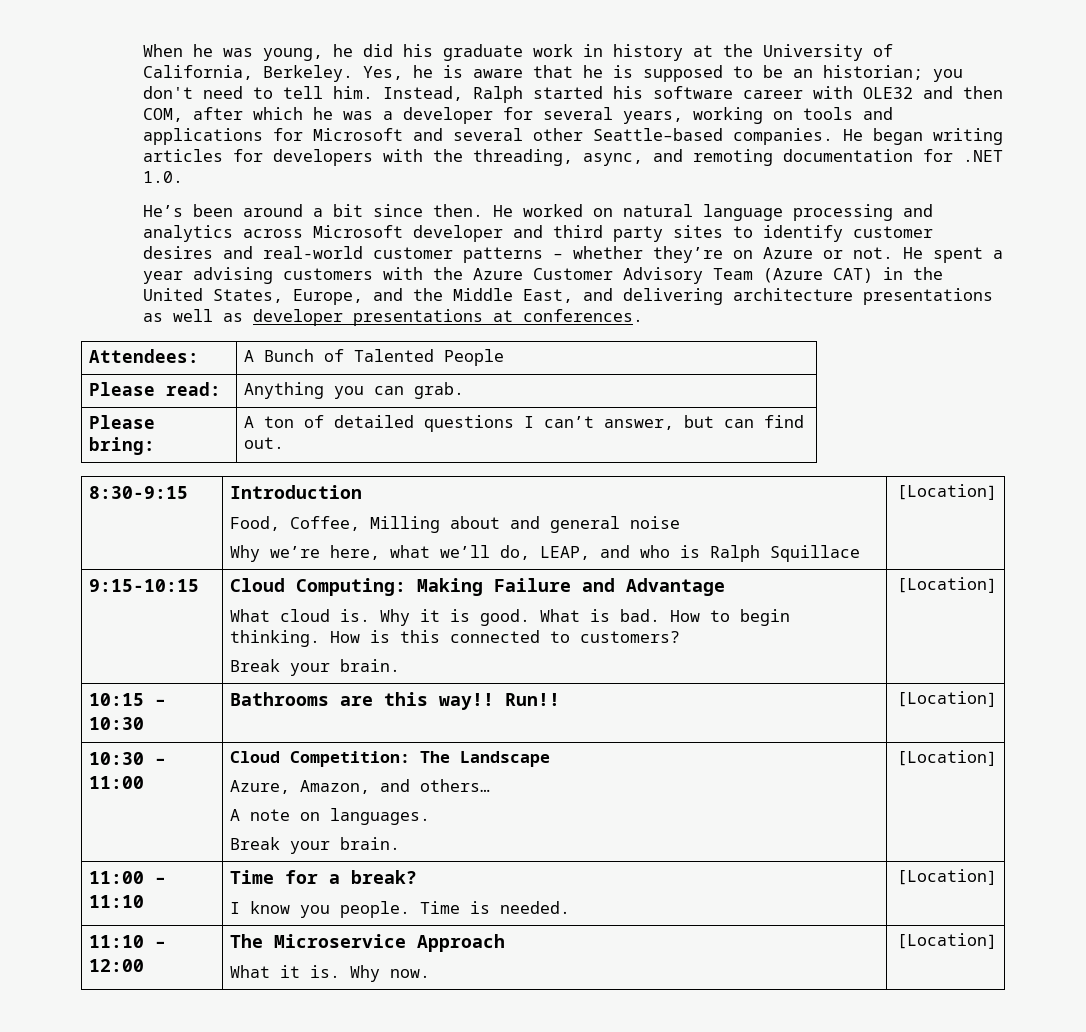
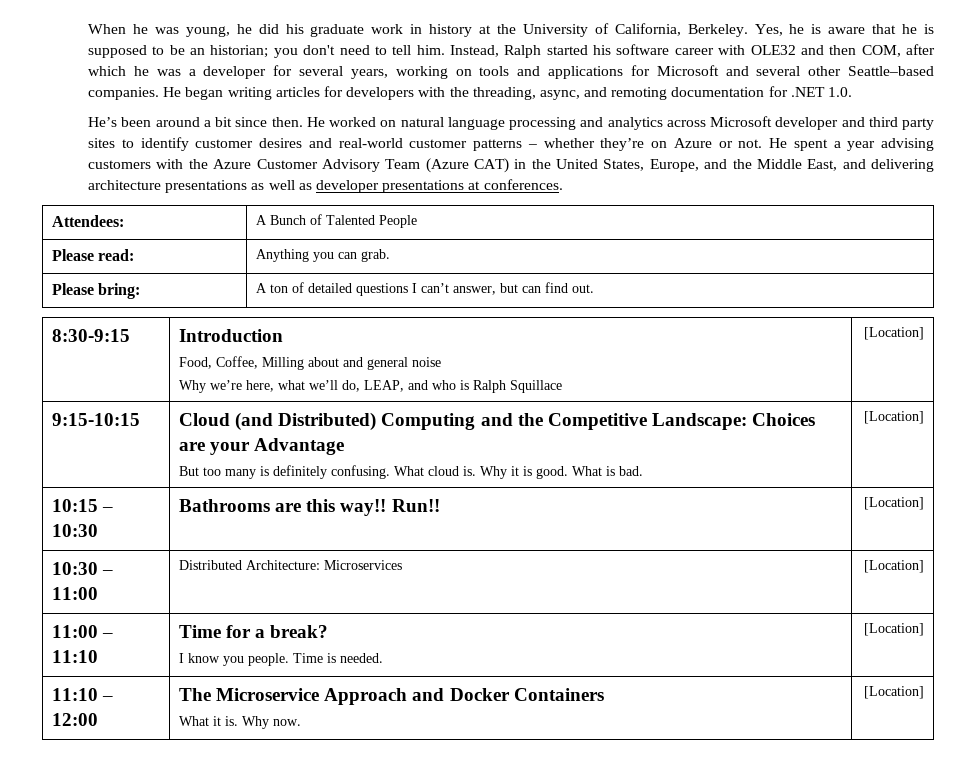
- 9:15-10:15 | Cloud Computing: Making Failure and Advantage
- What cloud is. Why it is good. What is bad. How to begin thinking. How is this connected to customers?
- Break your brain. | [Location]
+ 9:15-10:15 | Cloud (and Distributed) Computing and the Competitive Landscape: Choices are your Advantage
+ But too many is definitely confusing. What cloud is. Why it is good. What is bad. | [Location]
- 10:30 – 11:00 | Cloud Competition: The Landscape
- Azure, Amazon, and others…
- A note on languages.
- Break your brain. | [Location]
+ 10:30 – 11:00 | Distributed Architecture: Microservices | [Location]
- 11:10 – 12:00 | The Microservice Approach
+ 11:10 – 12:00 | The Microservice Approach and Docker Containers

